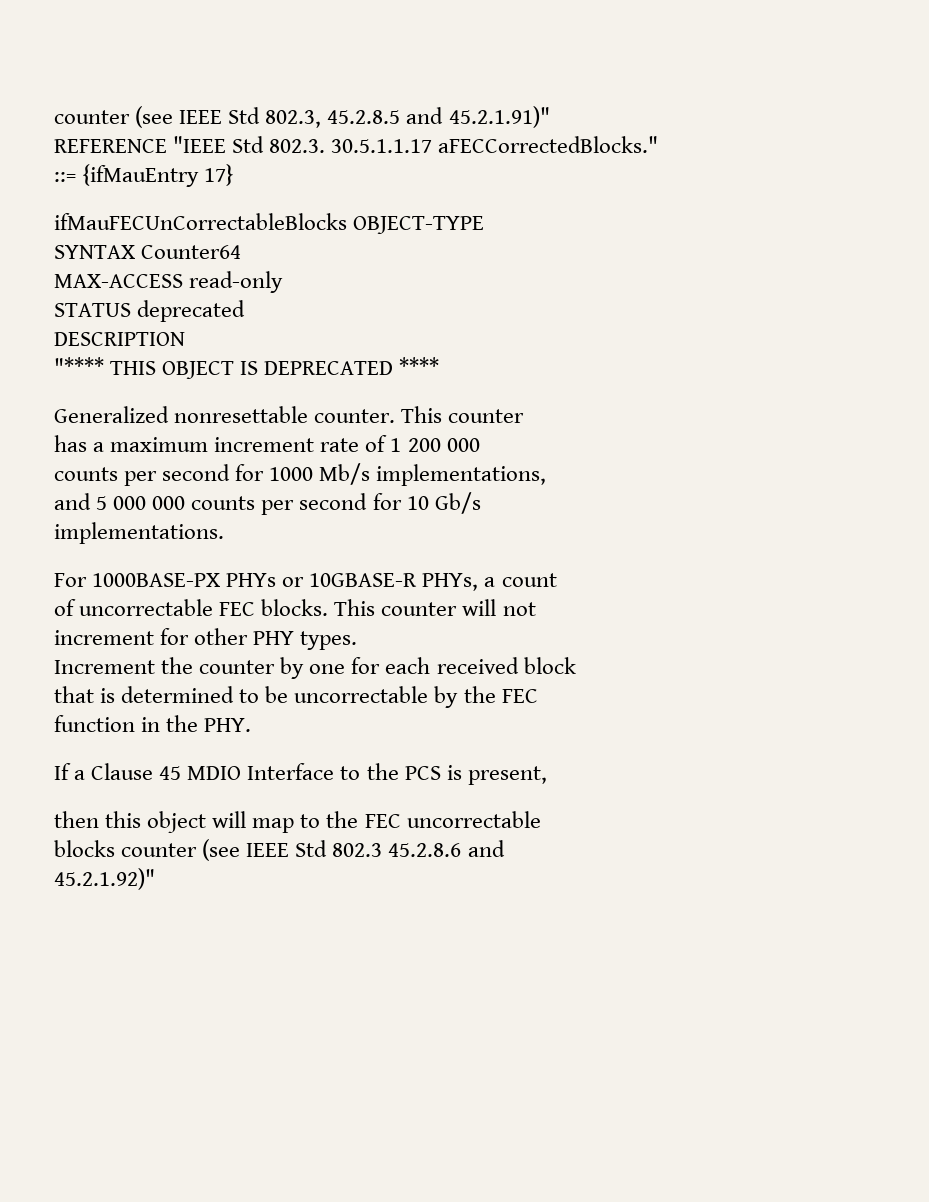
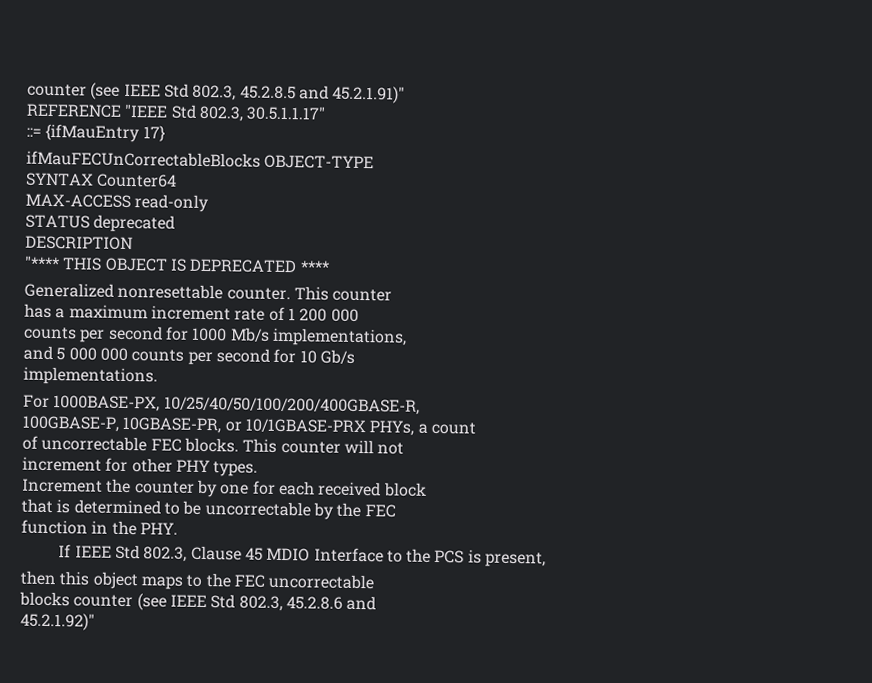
- REFERENCE "IEEE Std 802.3. 30.5.1.1.17 aFECCorrectedBlocks."
+ REFERENCE "IEEE Std 802.3, 30.5.1.1.17"
- For 1000BASE-PX PHYs or 10GBASE-R PHYs, a count
+ For 1000BASE-PX, 10/25/40/50/100/200/400GBASE-R,
+ 100GBASE-P, 10GBASE-PR, or 10/1GBASE-PRX PHYs, a count
- If a Clause 45 MDIO Interface to the PCS is present,
+ If IEEE Std 802.3, Clause 45 MDIO Interface to the PCS is present,
- then this object will map to the FEC uncorrectable
+ then this object maps to the FEC uncorrectable
- blocks counter (see IEEE Std 802.3 45.2.8.6 and
+ blocks counter (see IEEE Std 802.3, 45.2.8.6 and

